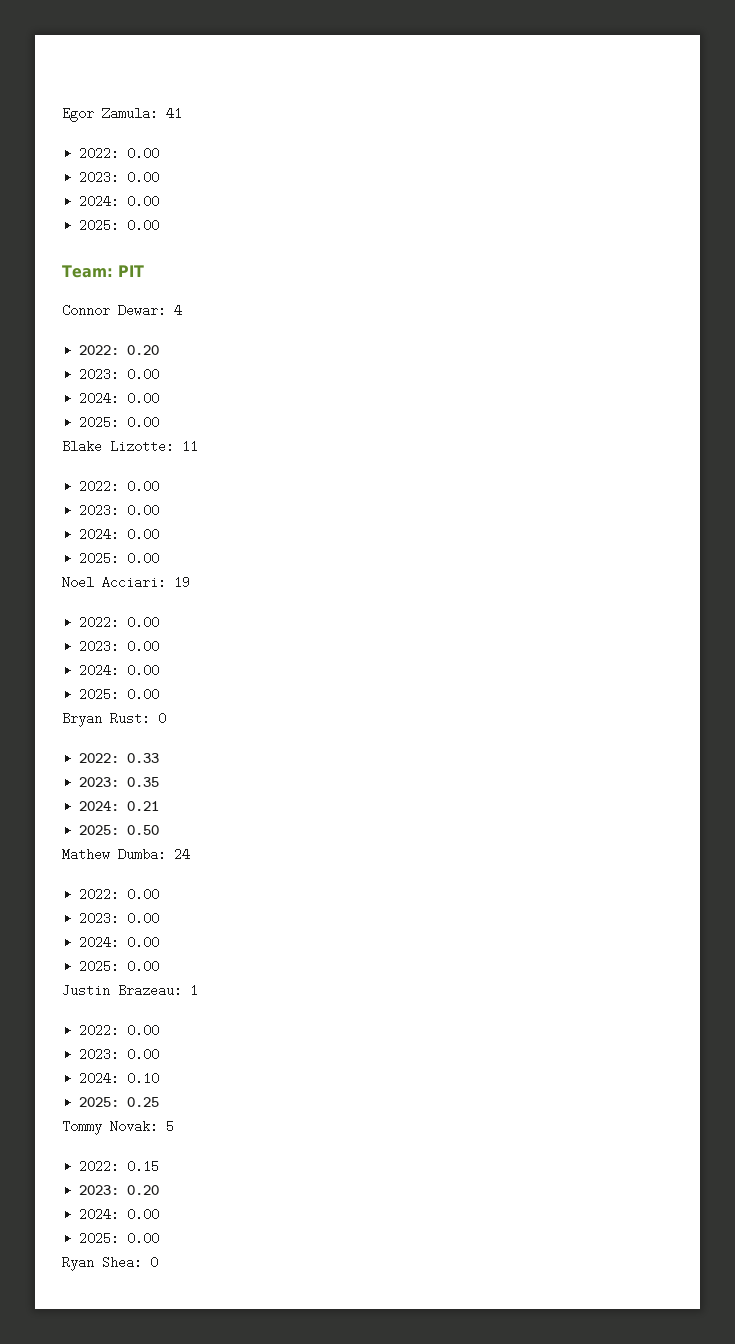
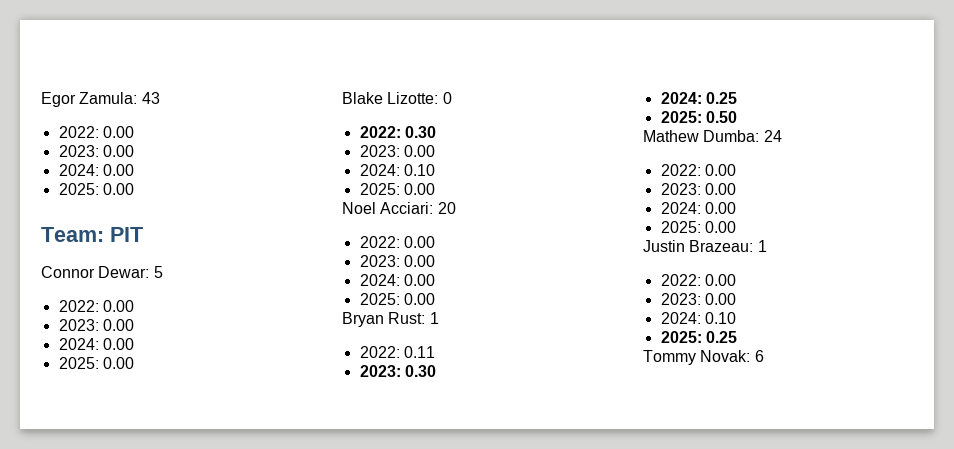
- Egor Zamula: 41
+ Egor Zamula: 43
- Connor Dewar: 4
- 2022: 0.20
+ Connor Dewar: 5
+ 2022: 0.00
  2023: 0.00
  2024: 0.00
  2025: 0.00
- Blake Lizotte: 11
- 2022: 0.00
+ Blake Lizotte: 0
+ 2022: 0.30
  2023: 0.00
- 2024: 0.00
+ 2024: 0.10
- Noel Acciari: 19
+ Noel Acciari: 20
- Bryan Rust: 0
- 2022: 0.33
- 2023: 0.35
- 2024: 0.21
+ Bryan Rust: 1
+ 2022: 0.11
+ 2023: 0.30
+ 2024: 0.25
- Tommy Novak: 5
- 2022: 0.15
- 2023: 0.20
- 2024: 0.00
- 2025: 0.00
- Ryan Shea: 0
+ Tommy Novak: 6

